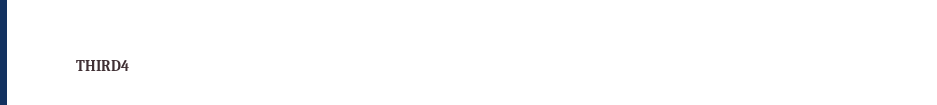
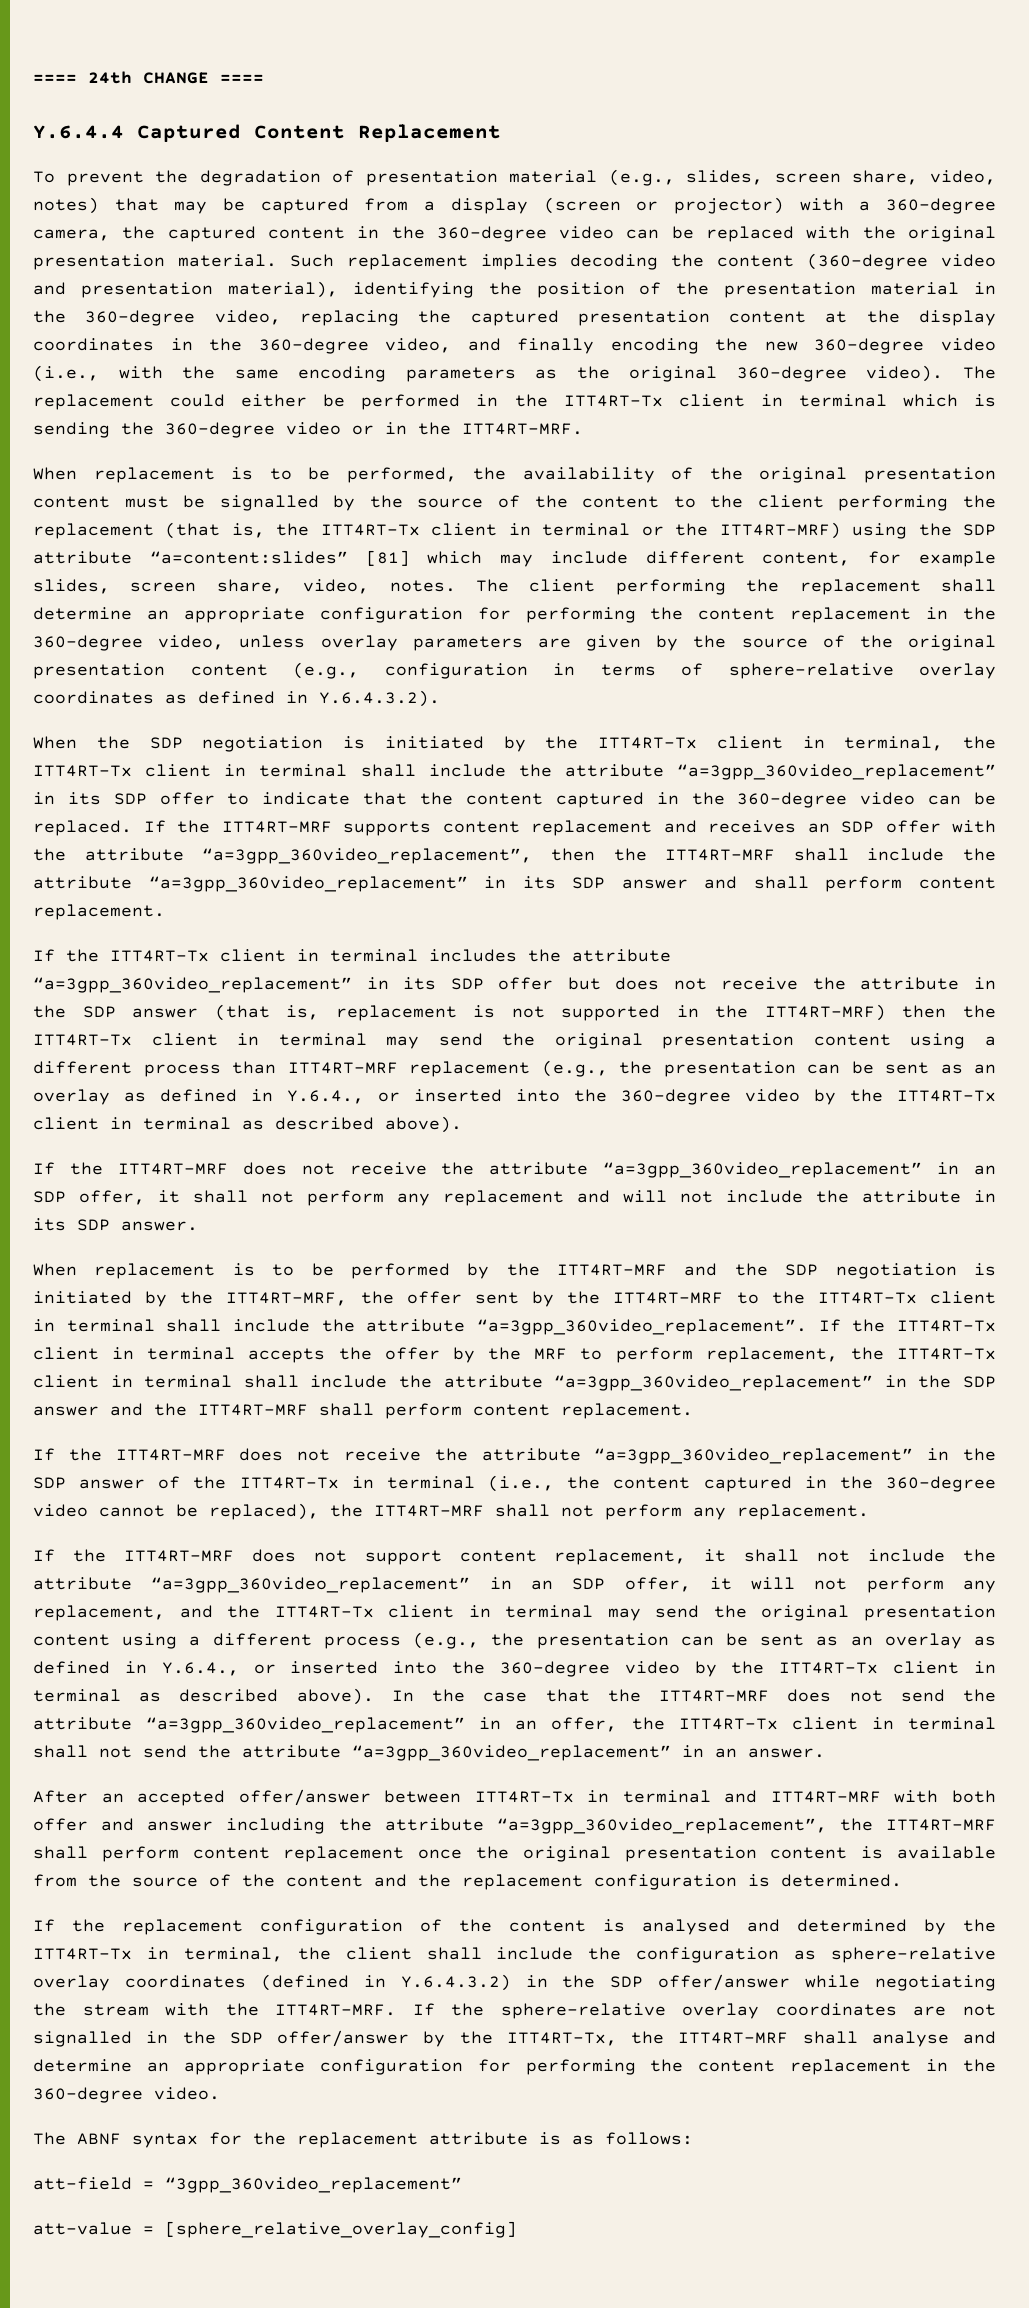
- THIRD4
+ ==== 24th CHANGE ====
+ Y.6.4.4 Captured Content Replacement
+ To prevent the degradation of presentation material (e.g., slides, screen share, video, notes) that may be captured from a display (screen or projector) with a 360-degree camera, the captured content in the 360-degree video can be replaced with the original presentation material. Such replacement implies decoding the content (360-degree video and presentation material), identifying the position of the presentation material in the 360-degree video, replacing the captured presentation content at the display coordinates in the 360-degree video, and finally encoding the new 360-degree video (i.e., with the same encoding parameters as the original 360-degree video). The replacement could either be performed in the ITT4RT-Tx client in terminal which is sending the 360-degree video or in the ITT4RT-MRF.
+ When replacement is to be performed, the availability of the original presentation content must be signalled by the source of the content to the client performing the replacement (that is, the ITT4RT-Tx client in terminal or the ITT4RT-MRF) using the SDP attribute “a=content:slides” [81] which may include different content, for example slides, screen share, video, notes. The client performing the replacement shall determine an appropriate configuration for performing the content replacement in the 360-degree video, unless overlay parameters are given by the source of the original presentation content (e.g., configuration in terms of sphere-relative overlay coordinates as defined in Y.6.4.3.2).
+ When the SDP negotiation is initiated by the ITT4RT-Tx client in terminal, the ITT4RT-Tx client in terminal shall include the attribute “a=3gpp_360video_replacement” in its SDP offer to indicate that the content captured in the 360-degree video can be replaced. If the ITT4RT-MRF supports content replacement and receives an SDP offer with the attribute “a=3gpp_360video_replacement”, then the ITT4RT-MRF shall include the attribute “a=3gpp_360video_replacement” in its SDP answer and shall perform content replacement.
+ If the ITT4RT-Tx client in terminal includes the attribute “a=3gpp_360video_replacement” in its SDP offer but does not receive the attribute in the SDP answer (that is, replacement is not supported in the ITT4RT-MRF) then the ITT4RT-Tx client in terminal may send the original presentation content using a different process than ITT4RT-MRF replacement (e.g., the presentation can be sent as an overlay as defined in Y.6.4., or inserted into the 360-degree video by the ITT4RT-Tx client in terminal as described above).
+ If the ITT4RT-MRF does not receive the attribute “a=3gpp_360video_replacement” in an SDP offer, it shall not perform any replacement and will not include the attribute in its SDP answer.
+ When replacement is to be performed by the ITT4RT-MRF and the SDP negotiation is initiated by the ITT4RT-MRF, the offer sent by the ITT4RT-MRF to the ITT4RT-Tx client in terminal shall include the attribute “a=3gpp_360video_replacement”. If the ITT4RT-Tx client in terminal accepts the offer by the MRF to perform replacement, the ITT4RT-Tx client in terminal shall include the attribute “a=3gpp_360video_replacement” in the SDP answer and the ITT4RT-MRF shall perform content replacement.
+ If the ITT4RT-MRF does not receive the attribute “a=3gpp_360video_replacement” in the SDP answer of the ITT4RT-Tx in terminal (i.e., the content captured in the 360-degree video cannot be replaced), the ITT4RT-MRF shall not perform any replacement.
+ If the ITT4RT-MRF does not support content replacement, it shall not include the attribute “a=3gpp_360video_replacement” in an SDP offer, it will not perform any replacement, and the ITT4RT-Tx client in terminal may send the original presentation content using a different process (e.g., the presentation can be sent as an overlay as defined in Y.6.4., or inserted into the 360-degree video by the ITT4RT-Tx client in terminal as described above). In the case that the ITT4RT-MRF does not send the attribute “a=3gpp_360video_replacement” in an offer, the ITT4RT-Tx client in terminal shall not send the attribute “a=3gpp_360video_replacement” in an answer.
+ After an accepted offer/answer between ITT4RT-Tx in terminal and ITT4RT-MRF with both offer and answer including the attribute “a=3gpp_360video_replacement”, the ITT4RT-MRF shall perform content replacement once the original presentation content is available from the source of the content and the replacement configuration is determined.
+ If the replacement configuration of the content is analysed and determined by the ITT4RT-Tx in terminal, the client shall include the configuration as sphere-relative overlay coordinates (defined in Y.6.4.3.2) in the SDP offer/answer while negotiating the stream with the ITT4RT-MRF. If the sphere-relative overlay coordinates are not signalled in the SDP offer/answer by the ITT4RT-Tx, the ITT4RT-MRF shall analyse and determine an appropriate configuration for performing the content replacement in the 360-degree video.
+ The ABNF syntax for the replacement attribute is as follows:
+ att-field = “3gpp_360video_replacement”
+ att-value = [sphere_relative_overlay_config]

